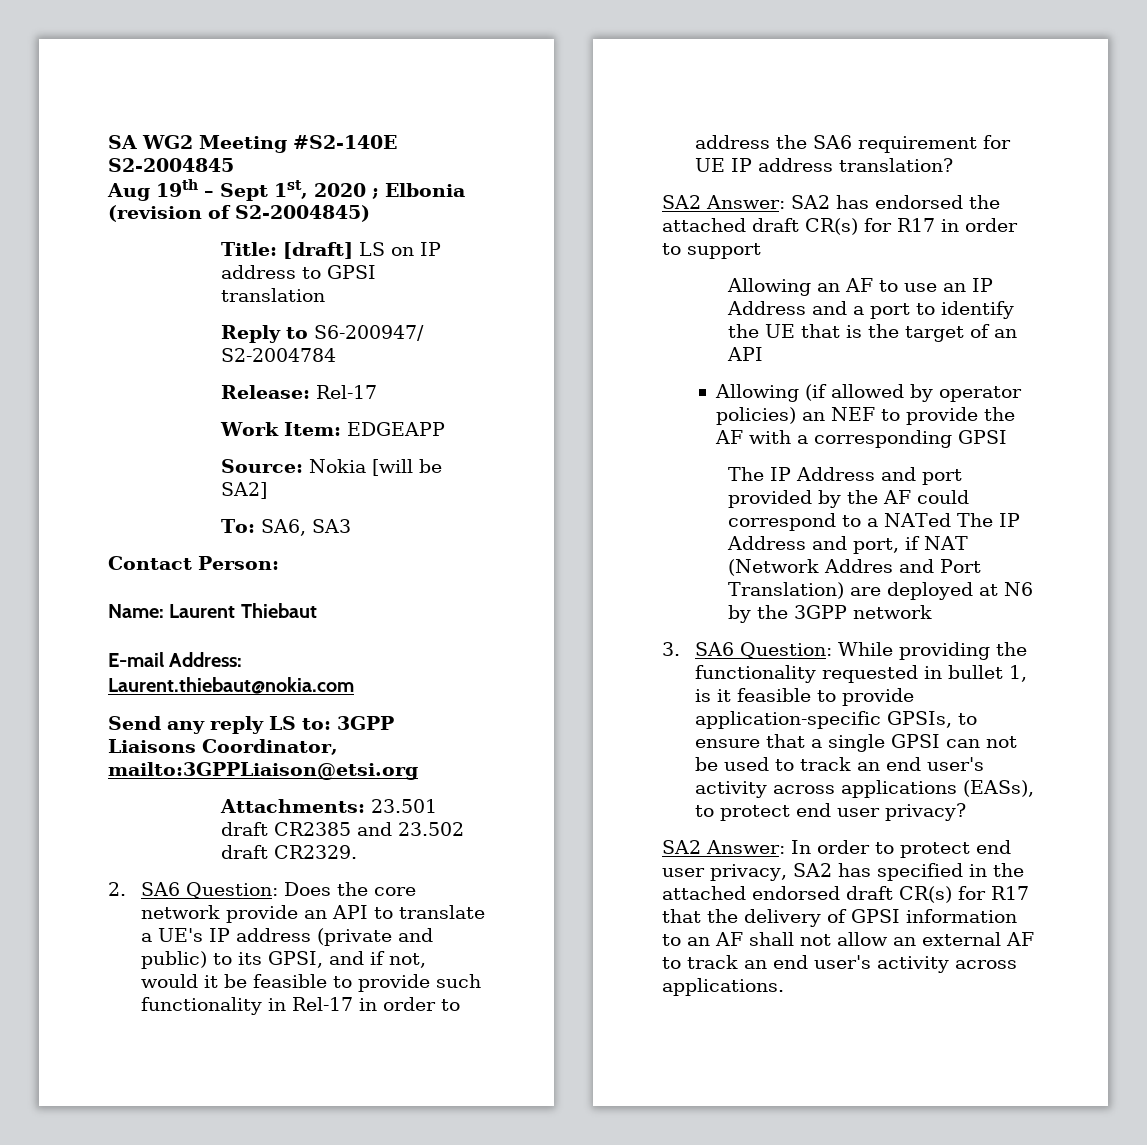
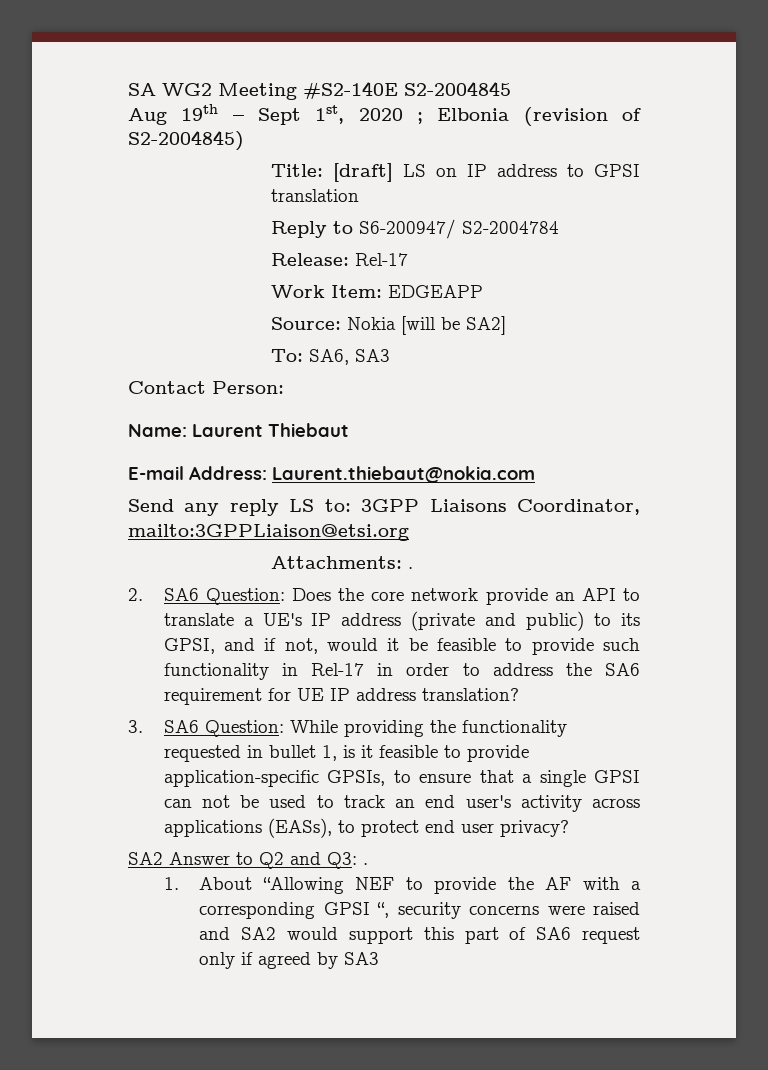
- Attachments: 23.501 draft CR2385 and 23.502 draft CR2329.
+ Attachments: .
- SA2 Answer: SA2 has endorsed the attached draft CR(s) for R17 in order to support
- Allowing an AF to use an IP Address and a port to identify the UE that is the target of an API
- Allowing (if allowed by operator policies) an NEF to provide the AF with a corresponding GPSI
- The IP Address and port provided by the AF could correspond to a NATed The IP Address and port, if NAT (Network Addres and Port Translation) are deployed at N6 by the 3GPP network
- SA2 Answer: In order to protect end user privacy, SA2 has specified in the attached endorsed draft CR(s) for R17 that the delivery of GPSI information to an AF shall not allow an external AF to track an end user's activity across applications.
+ SA2 Answer to Q2 and Q3: .
+ 1. About “Allowing NEF to provide the AF with a corresponding GPSI “, security concerns were raised and SA2 would support this part of SA6 request only if agreed by SA3

